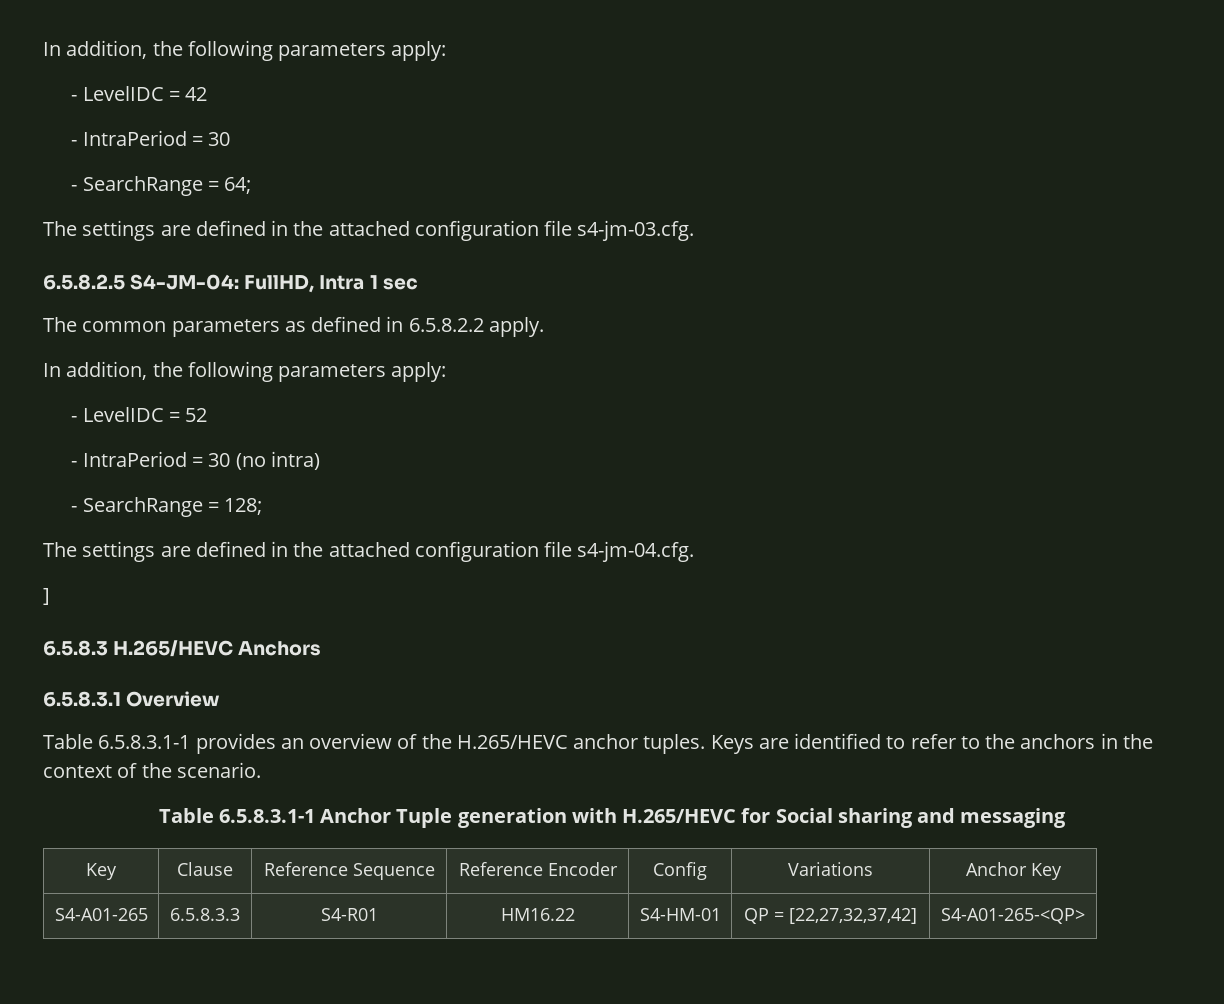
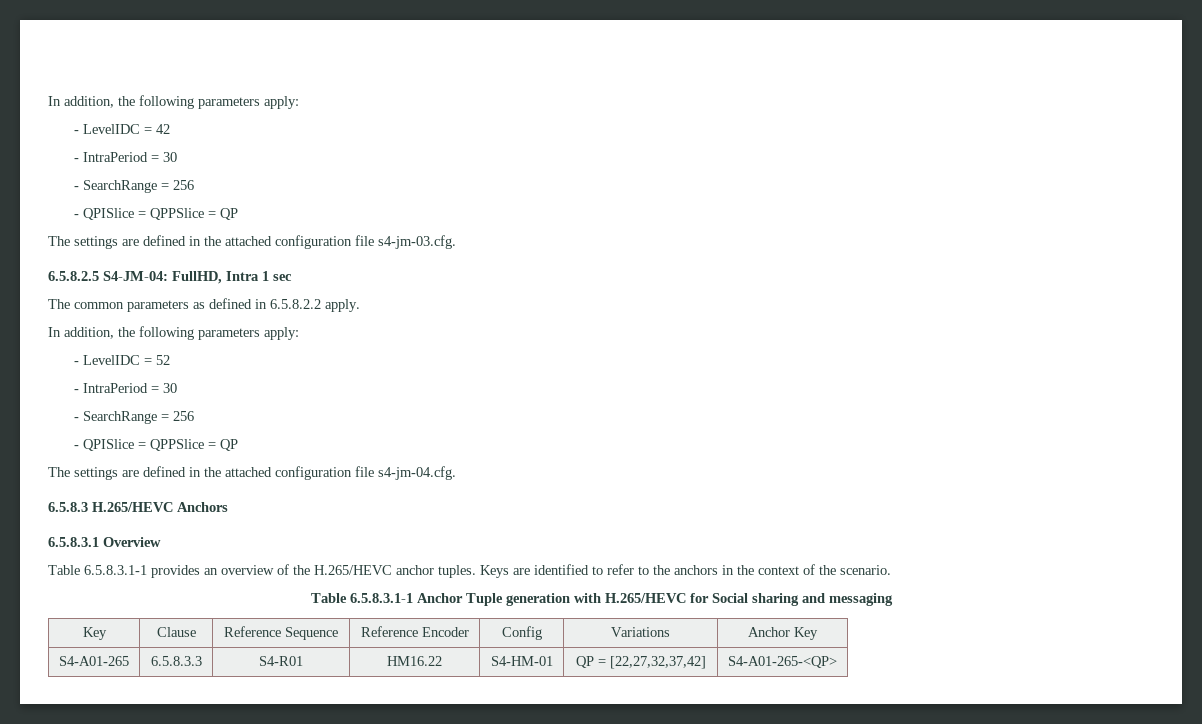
  - LevelIDC = 42
  - IntraPeriod = 30
- - SearchRange = 64;
+ - SearchRange = 256
+ - QPISlice = QPPSlice = QP
  - LevelIDC = 52
- - IntraPeriod = 30 (no intra)
- - SearchRange = 128;
+ - IntraPeriod = 30
+ - SearchRange = 256
+ - QPISlice = QPPSlice = QP
- ]

